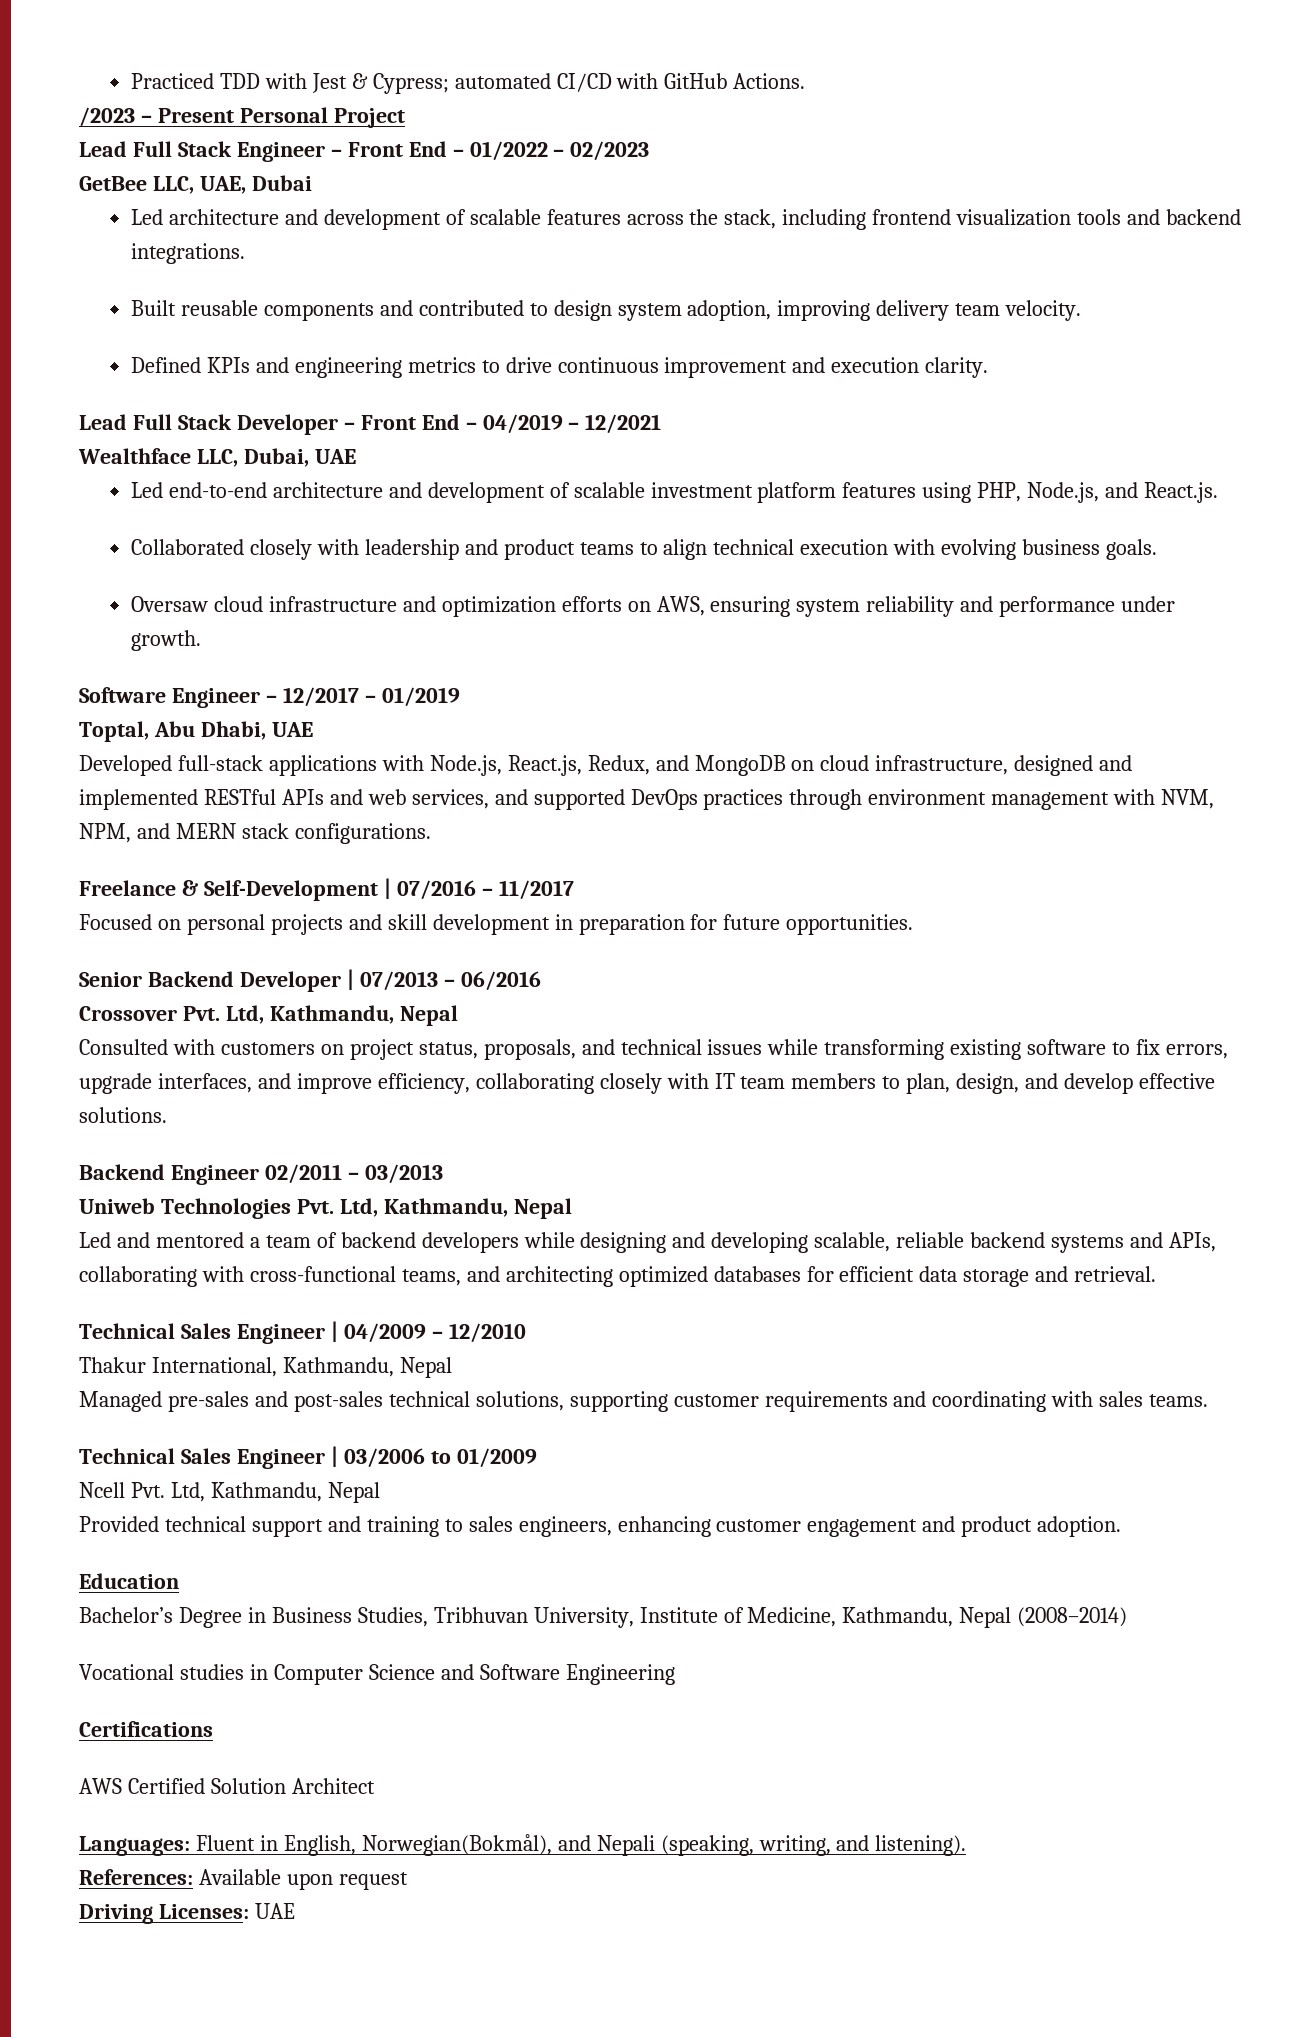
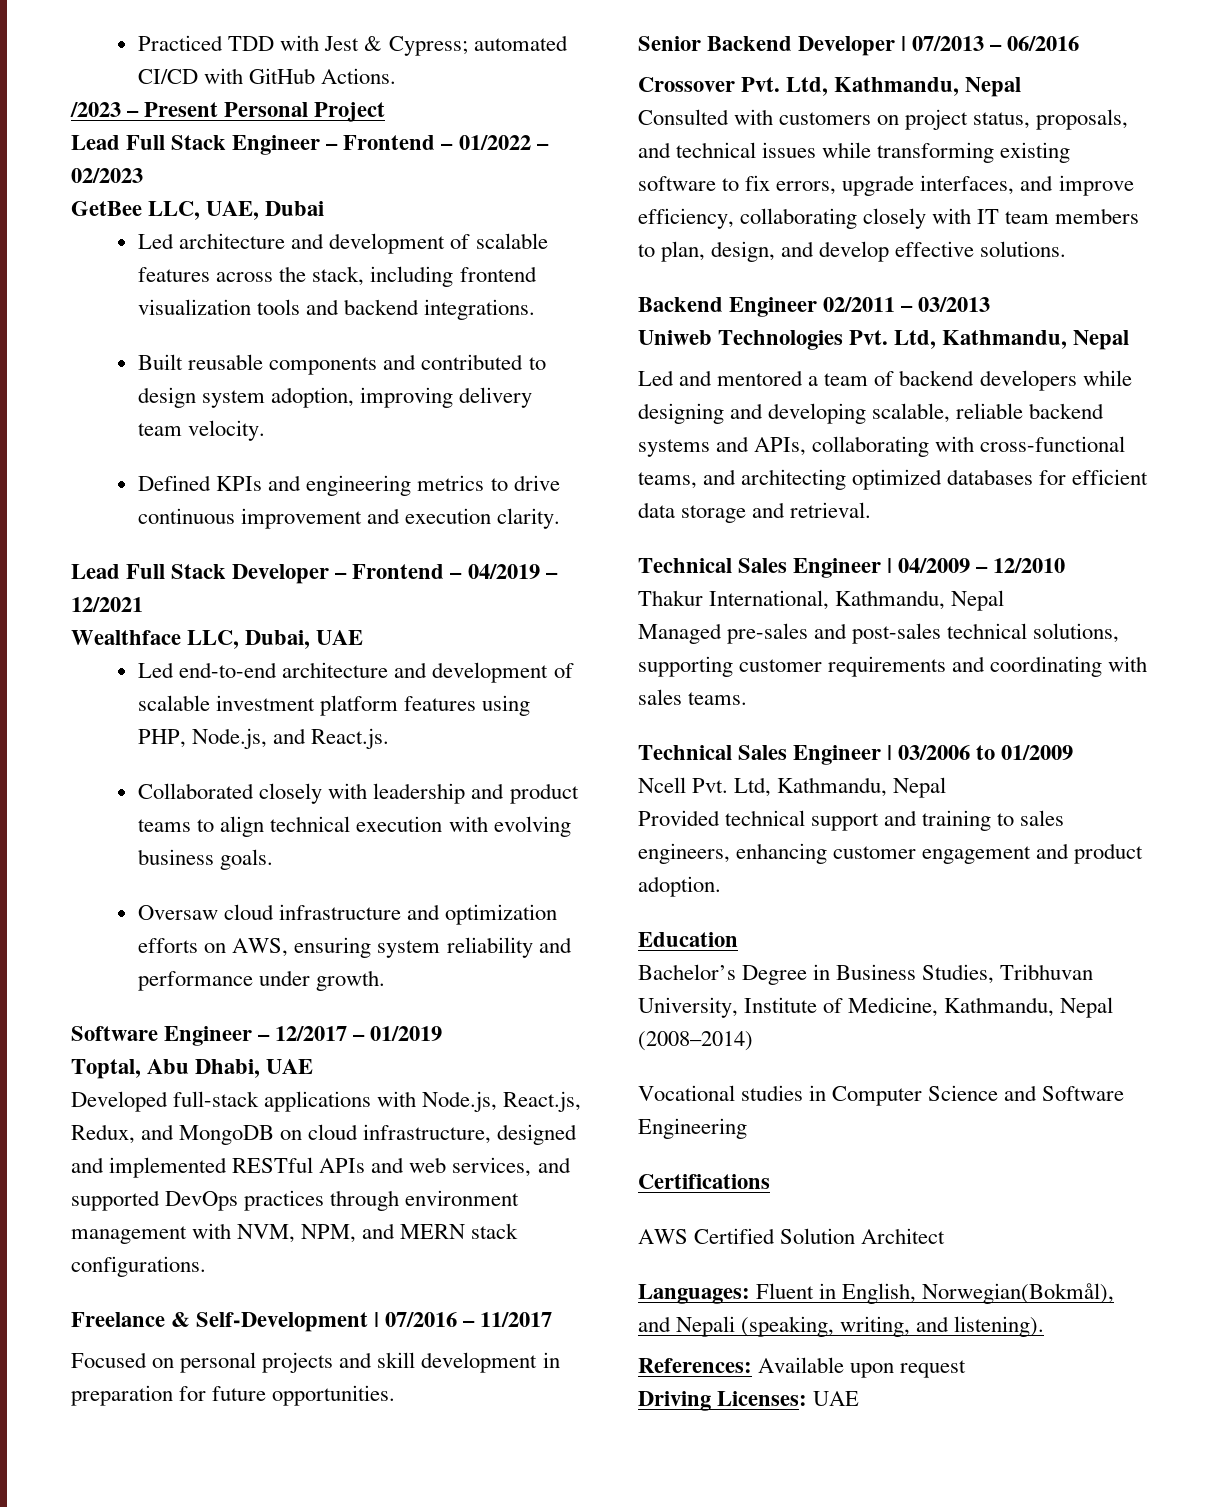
- Lead Full Stack Engineer – Front End – 01/2022 – 02/2023
+ Lead Full Stack Engineer – Frontend – 01/2022 – 02/2023
- Lead Full Stack Developer – Front End – 04/2019 – 12/2021
+ Lead Full Stack Developer – Frontend – 04/2019 – 12/2021

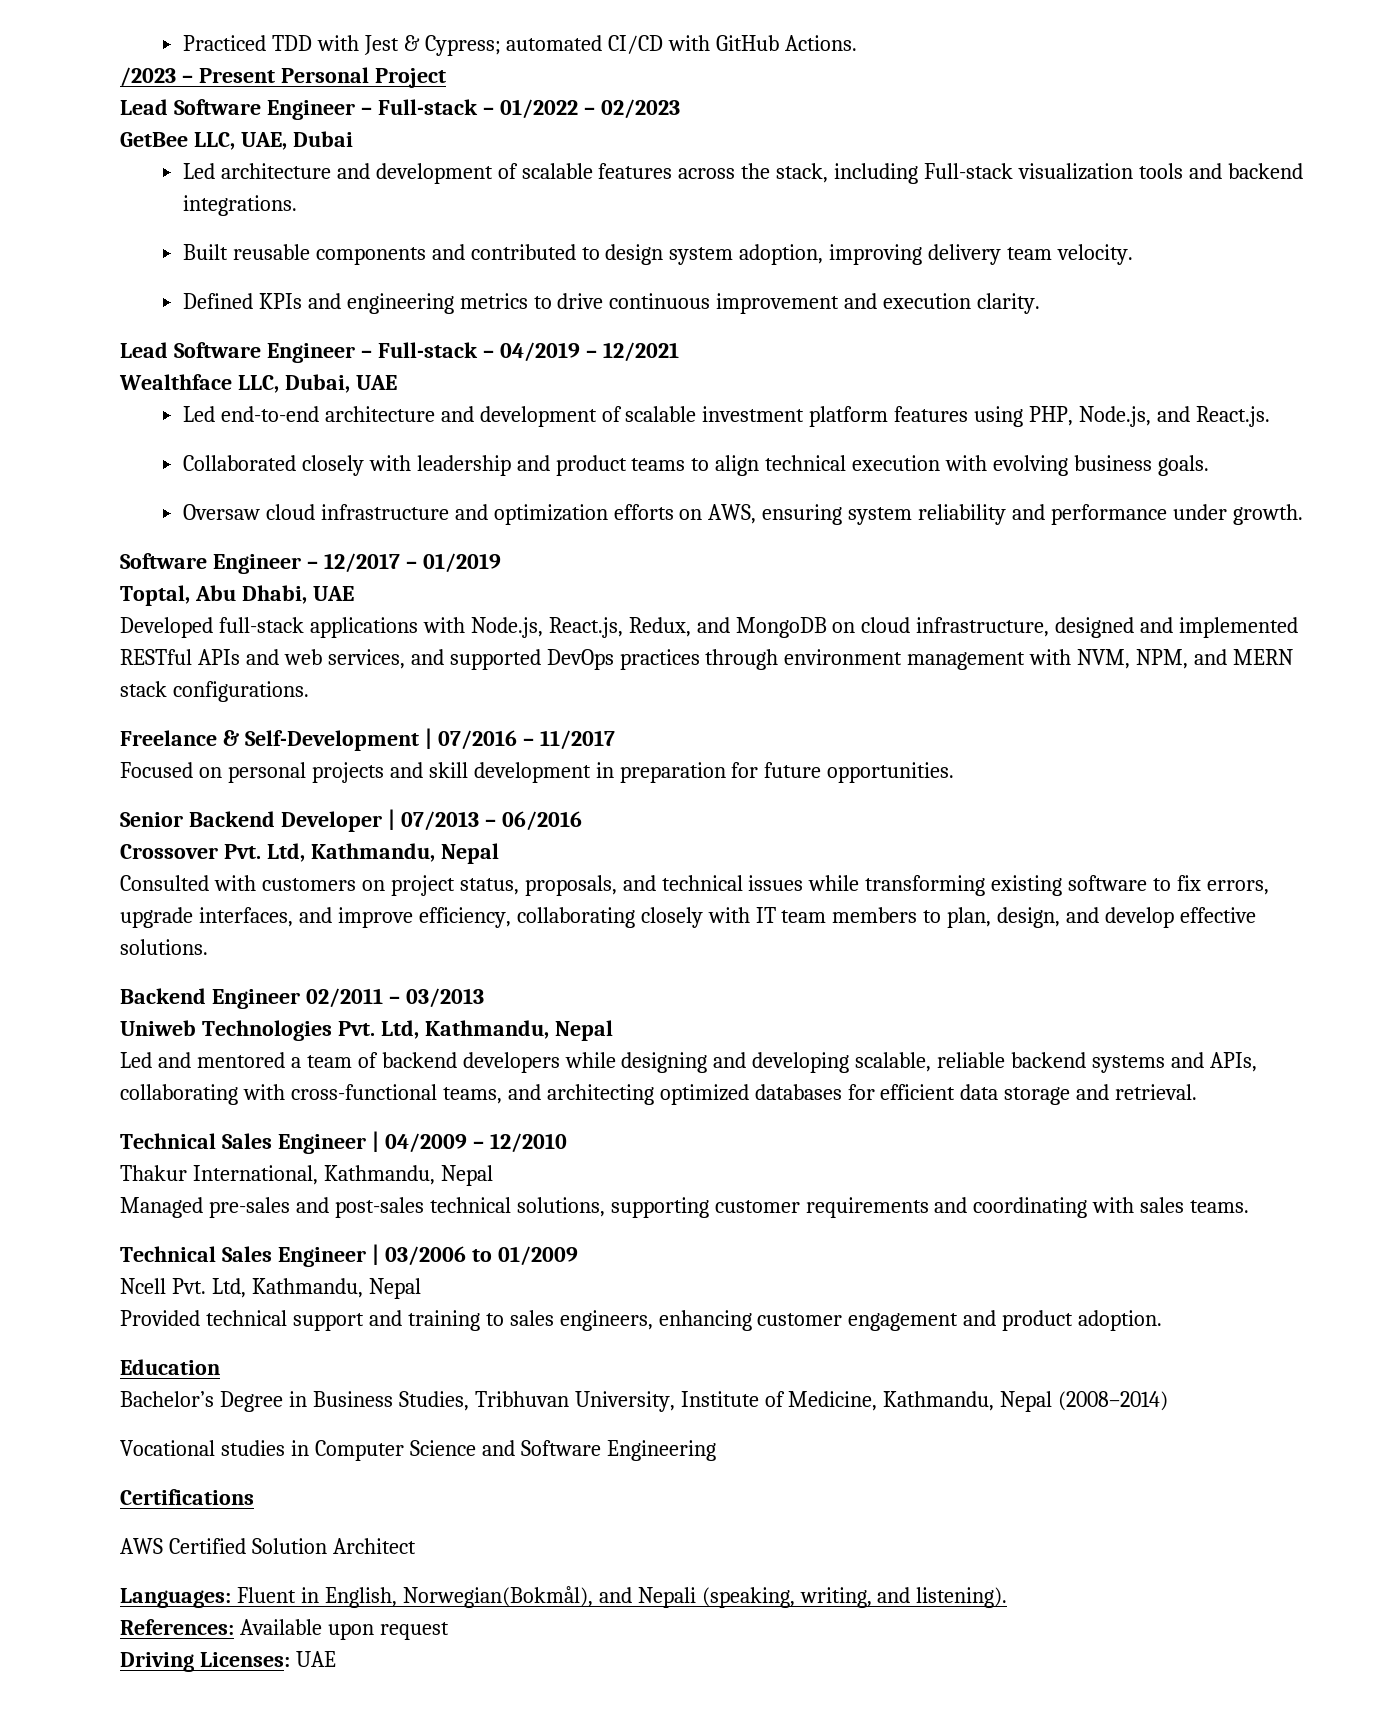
- Lead Full Stack Engineer – Frontend – 01/2022 – 02/2023
+ Lead Software Engineer – Full-stack – 01/2022 – 02/2023
- Led architecture and development of scalable features across the stack, including frontend visualization tools and backend integrations.
+ Led architecture and development of scalable features across the stack, including Full-stack visualization tools and backend integrations.
- Lead Full Stack Developer – Frontend – 04/2019 – 12/2021
+ Lead Software Engineer – Full-stack – 04/2019 – 12/2021

